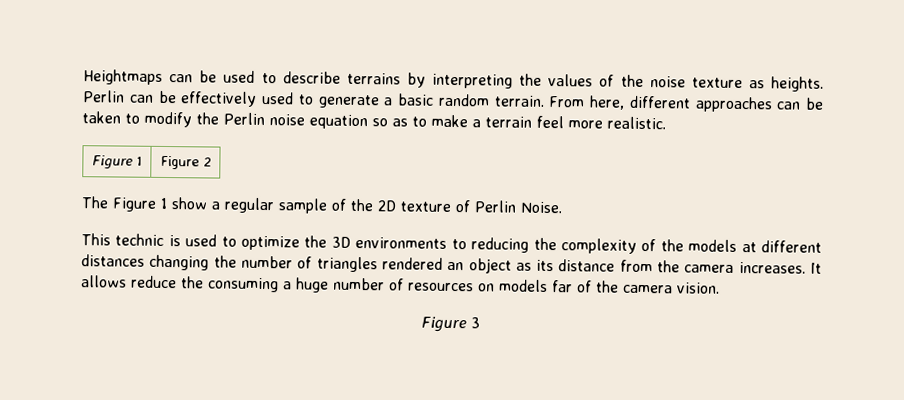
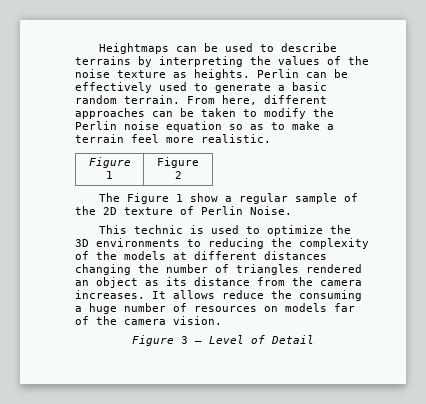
- Figure 3
+ Figure 3 – Level of Detail

